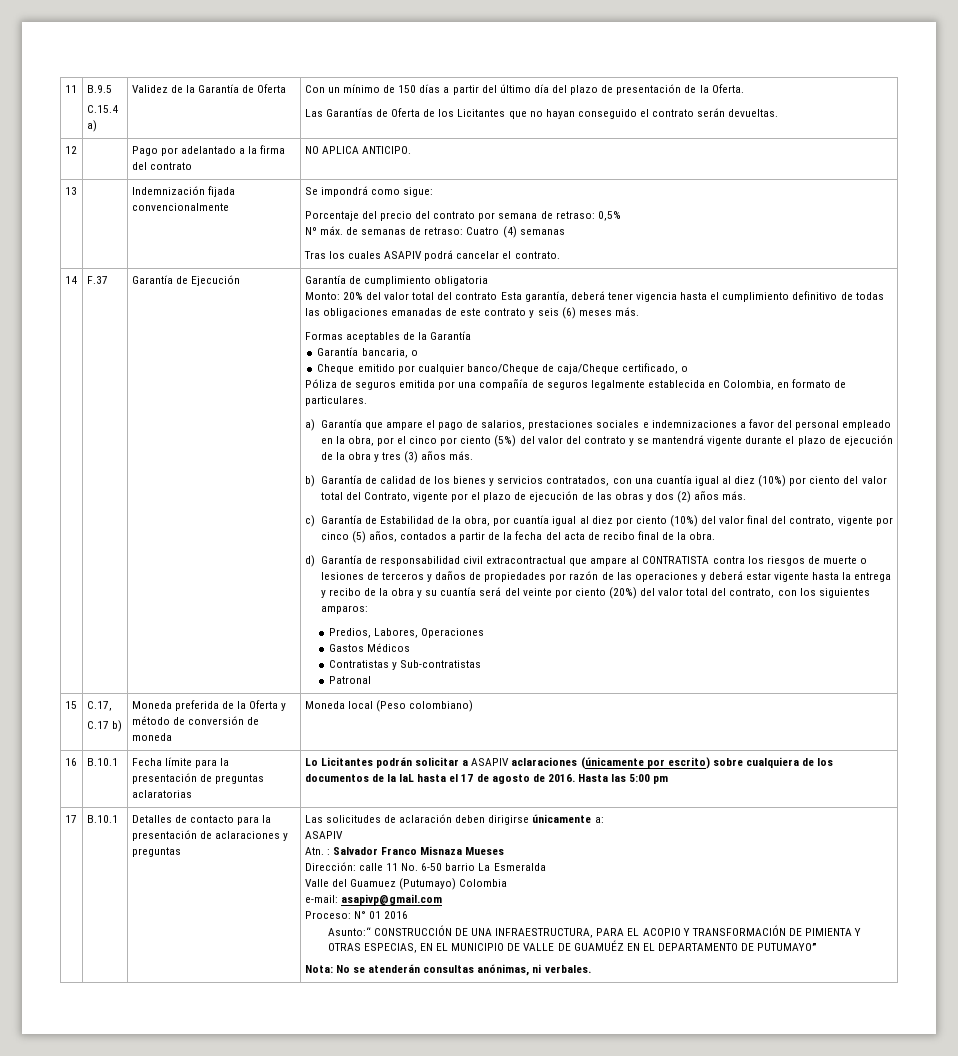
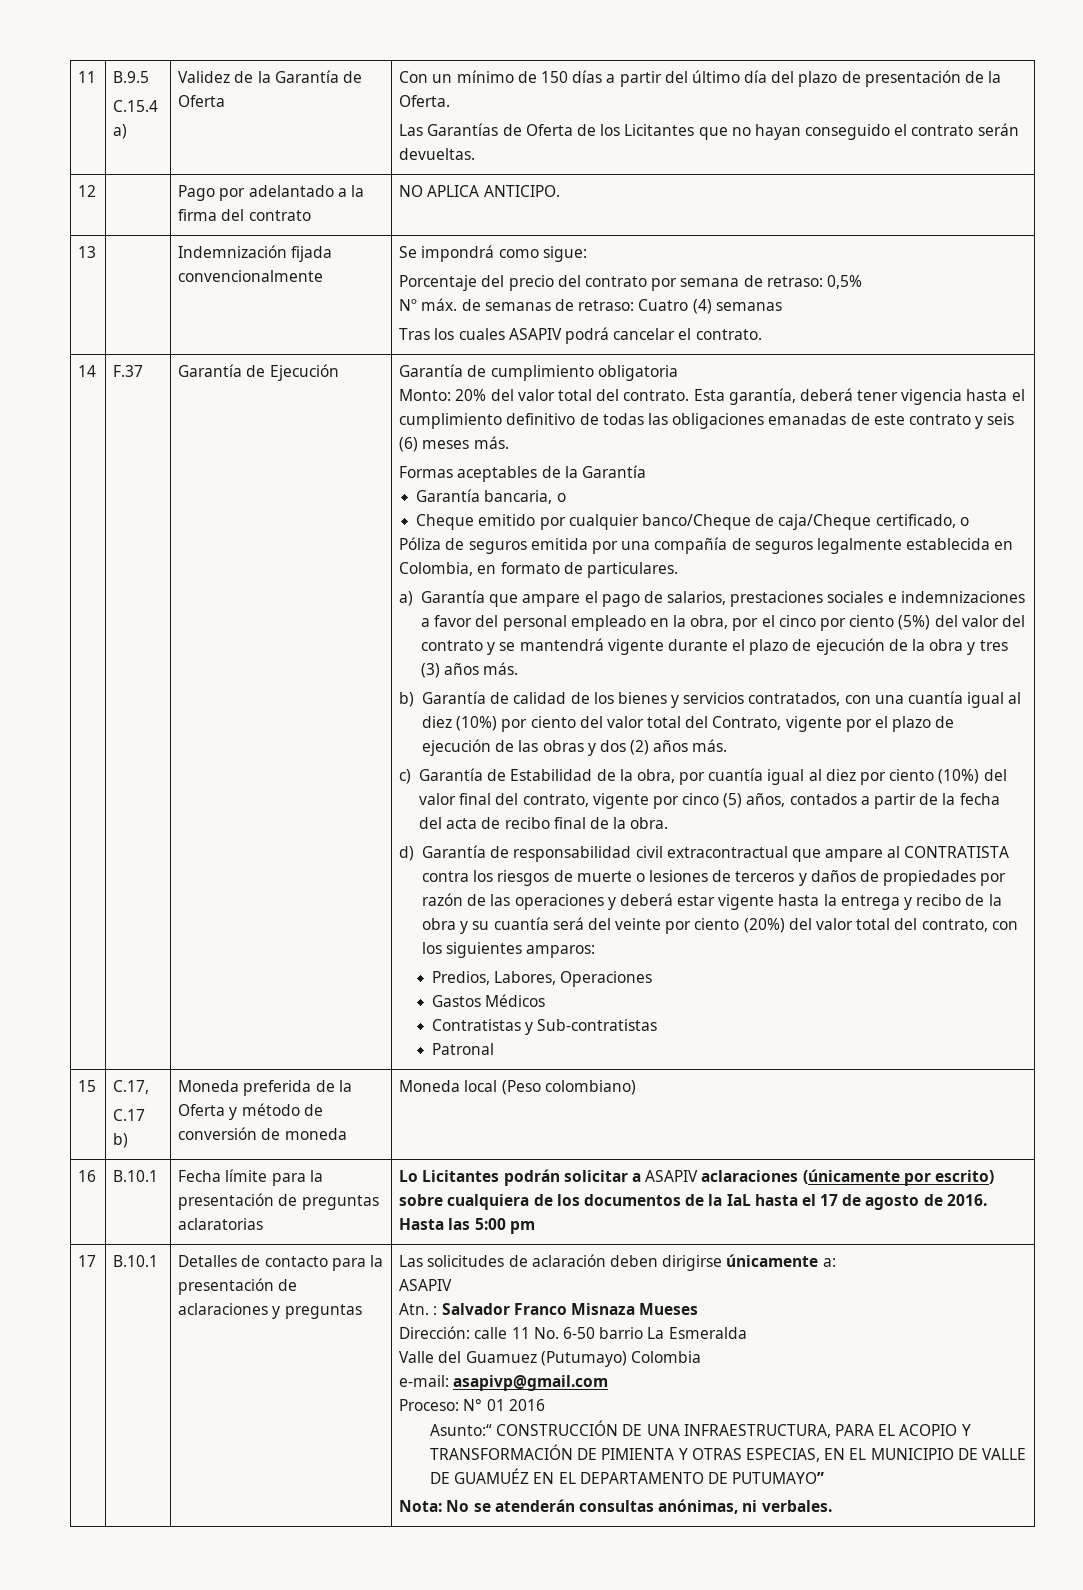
- Monto: 20% del valor total del contrato Esta garantía, deberá tener vigencia hasta el cumplimiento definitivo de todas las obligaciones emanadas de este contrato y seis (6) meses más.
+ Monto: 20% del valor total del contrato. Esta garantía, deberá tener vigencia hasta el cumplimiento definitivo de todas las obligaciones emanadas de este contrato y seis (6) meses más.

